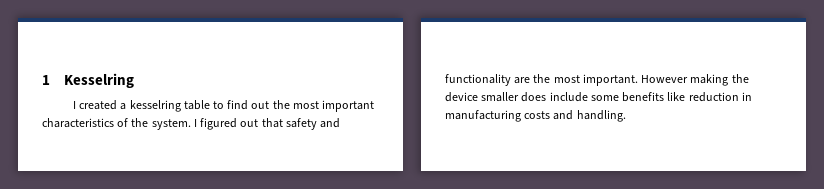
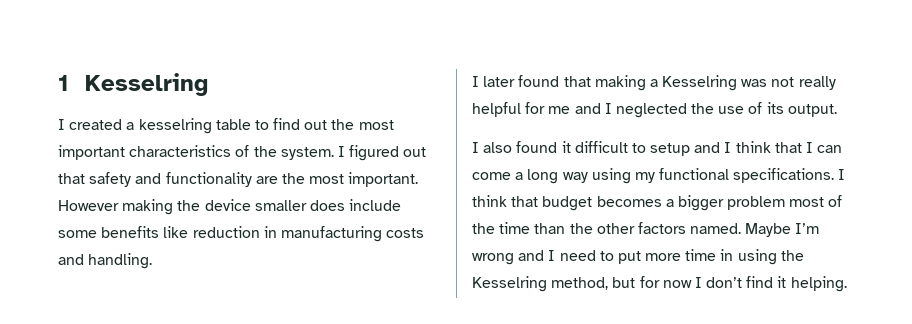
+ I later found that making a Kesselring was not really helpful for me and I neglected the use of its output.
+ I also found it difficult to setup and I think that I can come a long way using my functional specifications. I think that budget becomes a bigger problem most of the time than the other factors named. Maybe I’m wrong and I need to put more time in using the Kesselring method, but for now I don’t find it helping.

